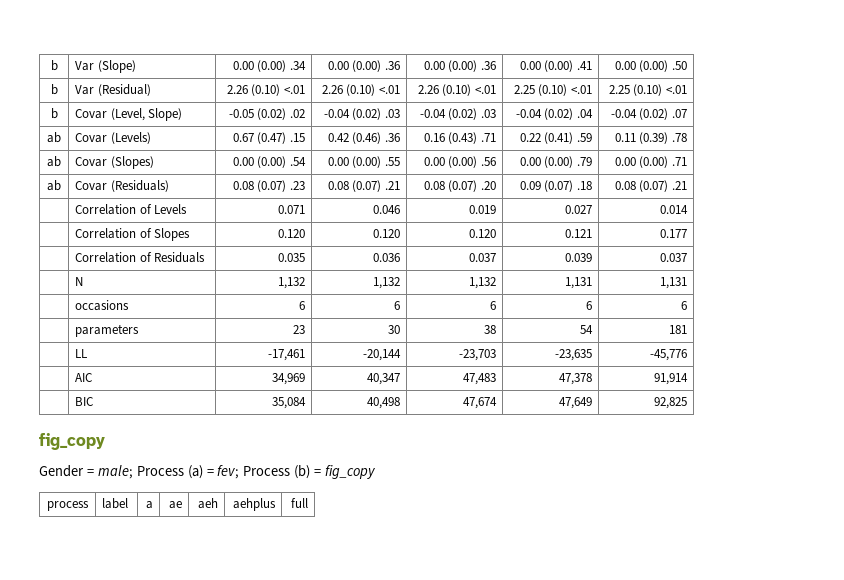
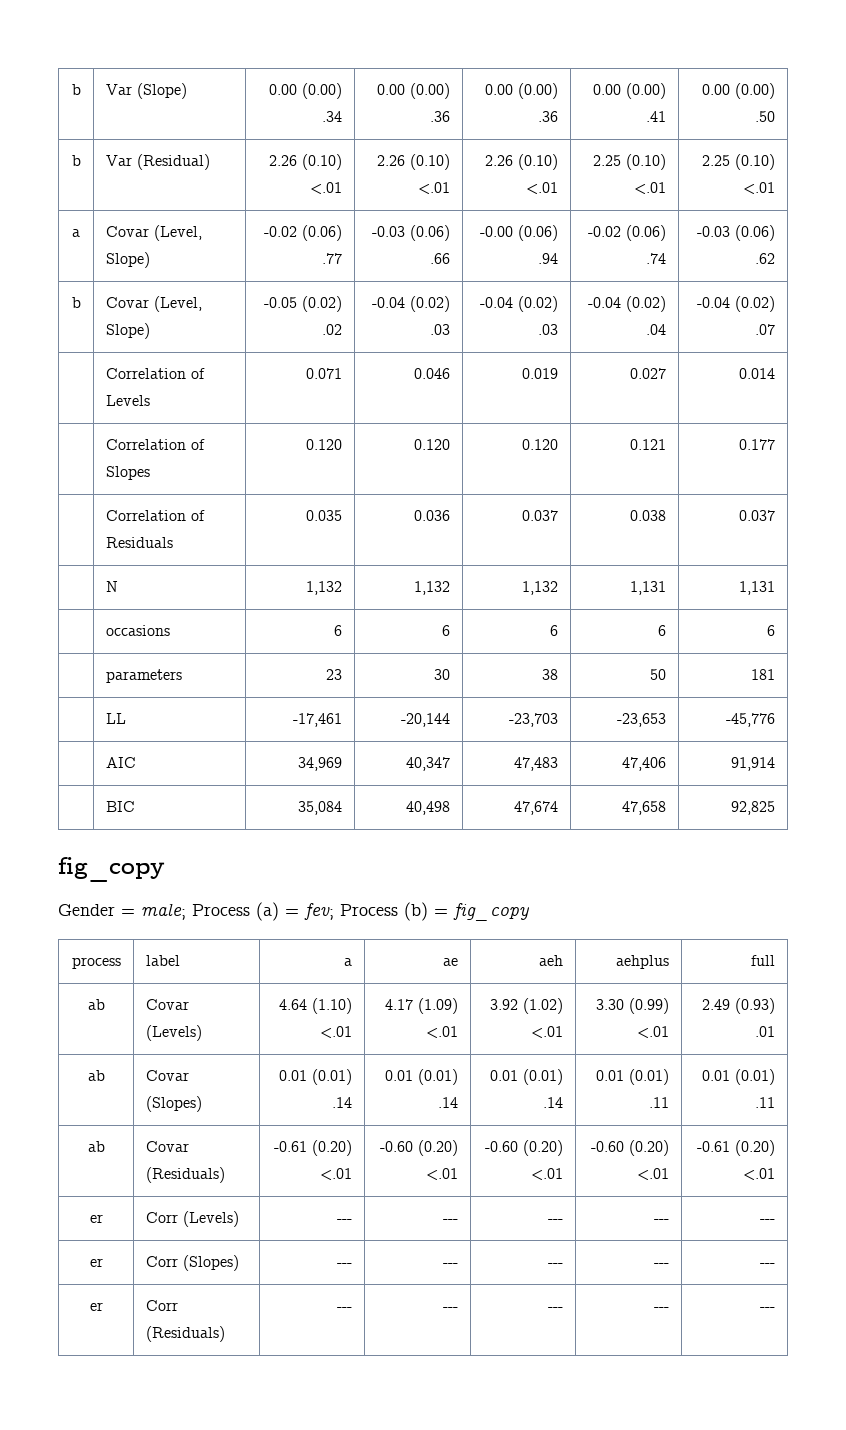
+ a | Covar (Level, Slope) | -0.02 (0.06) .77 | -0.03 (0.06) .66 | -0.00 (0.06) .94 | -0.02 (0.06) .74 | -0.03 (0.06) .62
- ab | Covar (Levels) | 0.67 (0.47) .15 | 0.42 (0.46) .36 | 0.16 (0.43) .71 | 0.22 (0.41) .59 | 0.11 (0.39) .78
- ab | Covar (Slopes) | 0.00 (0.00) .54 | 0.00 (0.00) .55 | 0.00 (0.00) .56 | 0.00 (0.00) .79 | 0.00 (0.00) .71
- ab | Covar (Residuals) | 0.08 (0.07) .23 | 0.08 (0.07) .21 | 0.08 (0.07) .20 | 0.09 (0.07) .18 | 0.08 (0.07) .21
- | Correlation of Residuals | 0.035 | 0.036 | 0.037 | 0.039 | 0.037
+ | Correlation of Residuals | 0.035 | 0.036 | 0.037 | 0.038 | 0.037
- | parameters | 23 | 30 | 38 | 54 | 181
+ | parameters | 23 | 30 | 38 | 50 | 181
- | LL | -17,461 | -20,144 | -23,703 | -23,635 | -45,776
+ | LL | -17,461 | -20,144 | -23,703 | -23,653 | -45,776
- | AIC | 34,969 | 40,347 | 47,483 | 47,378 | 91,914
+ | AIC | 34,969 | 40,347 | 47,483 | 47,406 | 91,914
- | BIC | 35,084 | 40,498 | 47,674 | 47,649 | 92,825
+ | BIC | 35,084 | 40,498 | 47,674 | 47,658 | 92,825
+ ab | Covar (Levels) | 4.64 (1.10) <.01 | 4.17 (1.09) <.01 | 3.92 (1.02) <.01 | 3.30 (0.99) <.01 | 2.49 (0.93) .01
+ ab | Covar (Slopes) | 0.01 (0.01) .14 | 0.01 (0.01) .14 | 0.01 (0.01) .14 | 0.01 (0.01) .11 | 0.01 (0.01) .11
+ ab | Covar (Residuals) | -0.61 (0.20) <.01 | -0.60 (0.20) <.01 | -0.60 (0.20) <.01 | -0.60 (0.20) <.01 | -0.61 (0.20) <.01
+ er | Corr (Levels) | --- | --- | --- | --- | ---
+ er | Corr (Slopes) | --- | --- | --- | --- | ---
+ er | Corr (Residuals) | --- | --- | --- | --- | ---

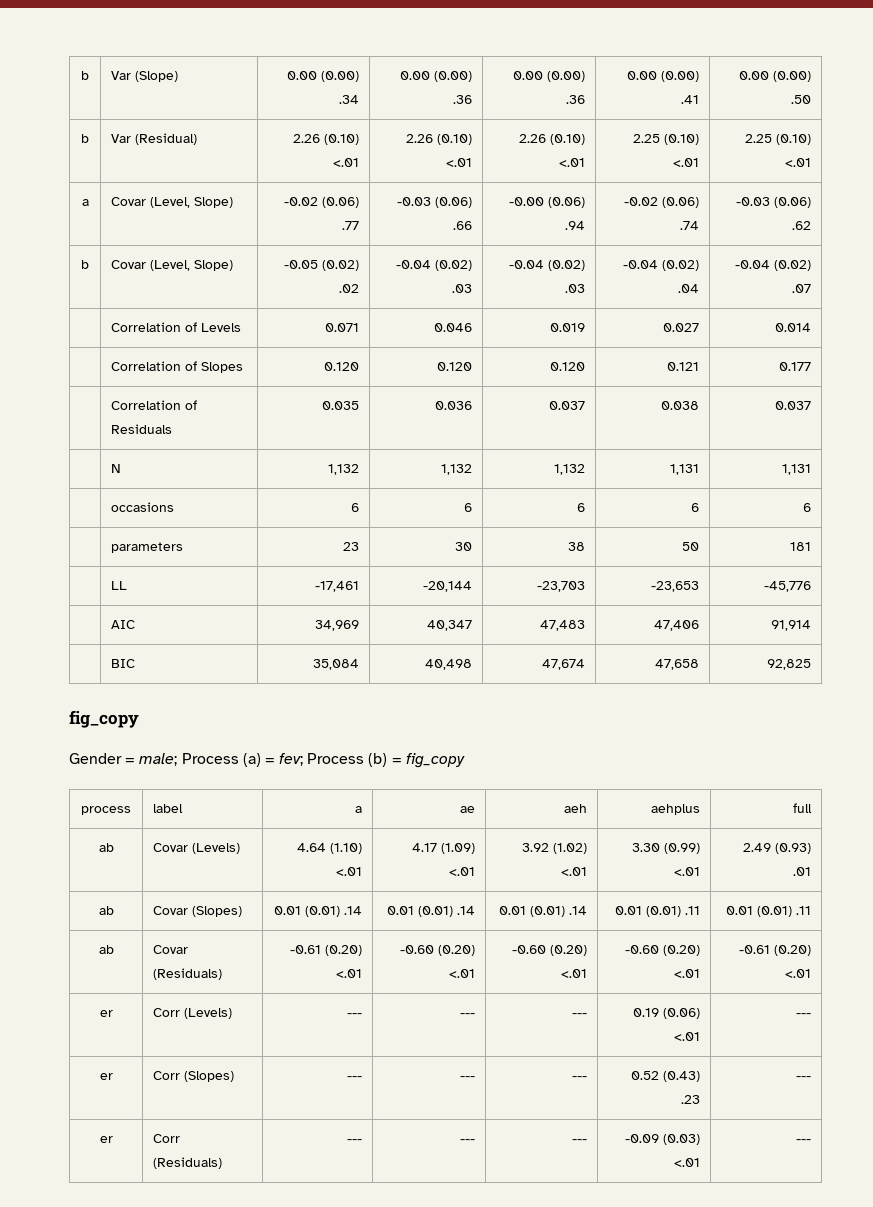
- er | Corr (Levels) | --- | --- | --- | --- | ---
+ er | Corr (Levels) | --- | --- | --- | 0.19 (0.06) <.01 | ---
- er | Corr (Slopes) | --- | --- | --- | --- | ---
+ er | Corr (Slopes) | --- | --- | --- | 0.52 (0.43) .23 | ---
- er | Corr (Residuals) | --- | --- | --- | --- | ---
+ er | Corr (Residuals) | --- | --- | --- | -0.09 (0.03) <.01 | ---

